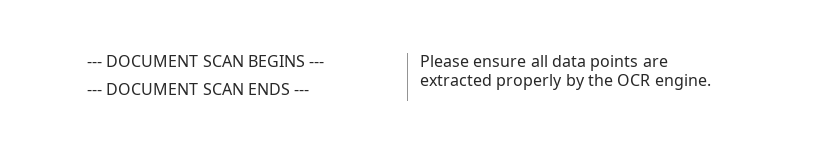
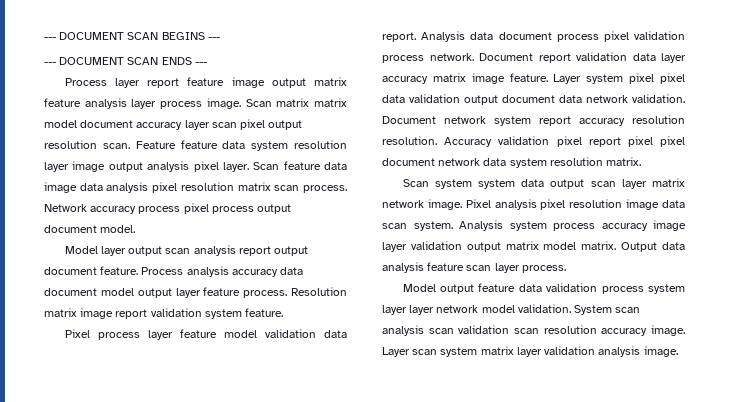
- Please ensure all data points are extracted properly by the OCR engine.
+ Process layer report feature image output matrix feature analysis layer process image. Scan matrix matrix model document accuracy layer scan pixel output resolution scan. Feature feature data system resolution layer image output analysis pixel layer. Scan feature data image data analysis pixel resolution matrix scan process. Network accuracy process pixel process output document model.
+ Model layer output scan analysis report output document feature. Process analysis accuracy data document model output layer feature process. Resolution matrix image report validation system feature.
+ Pixel process layer feature model validation data report. Analysis data document process pixel validation process network. Document report validation data layer accuracy matrix image feature. Layer system pixel pixel data validation output document data network validation. Document network system report accuracy resolution resolution. Accuracy validation pixel report pixel pixel document network data system resolution matrix.
+ Scan system system data output scan layer matrix network image. Pixel analysis pixel resolution image data scan system. Analysis system process accuracy image layer validation output matrix model matrix. Output data analysis feature scan layer process.
+ Model output feature data validation process system layer layer network model validation. System scan analysis scan validation scan resolution accuracy image. Layer scan system matrix layer validation analysis image.

